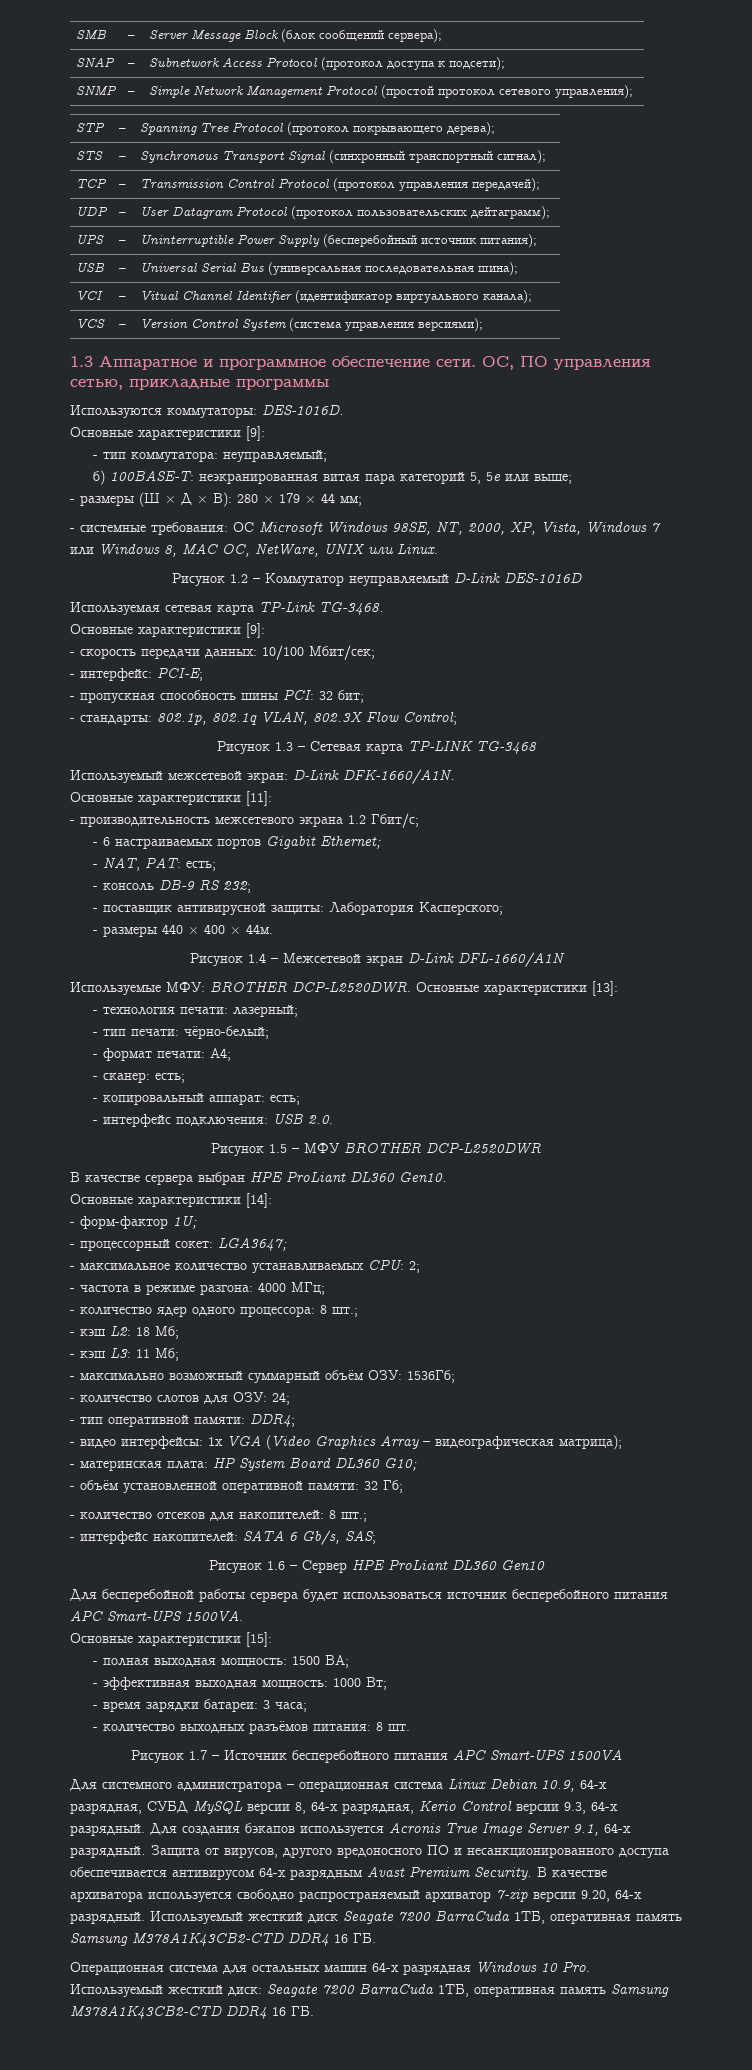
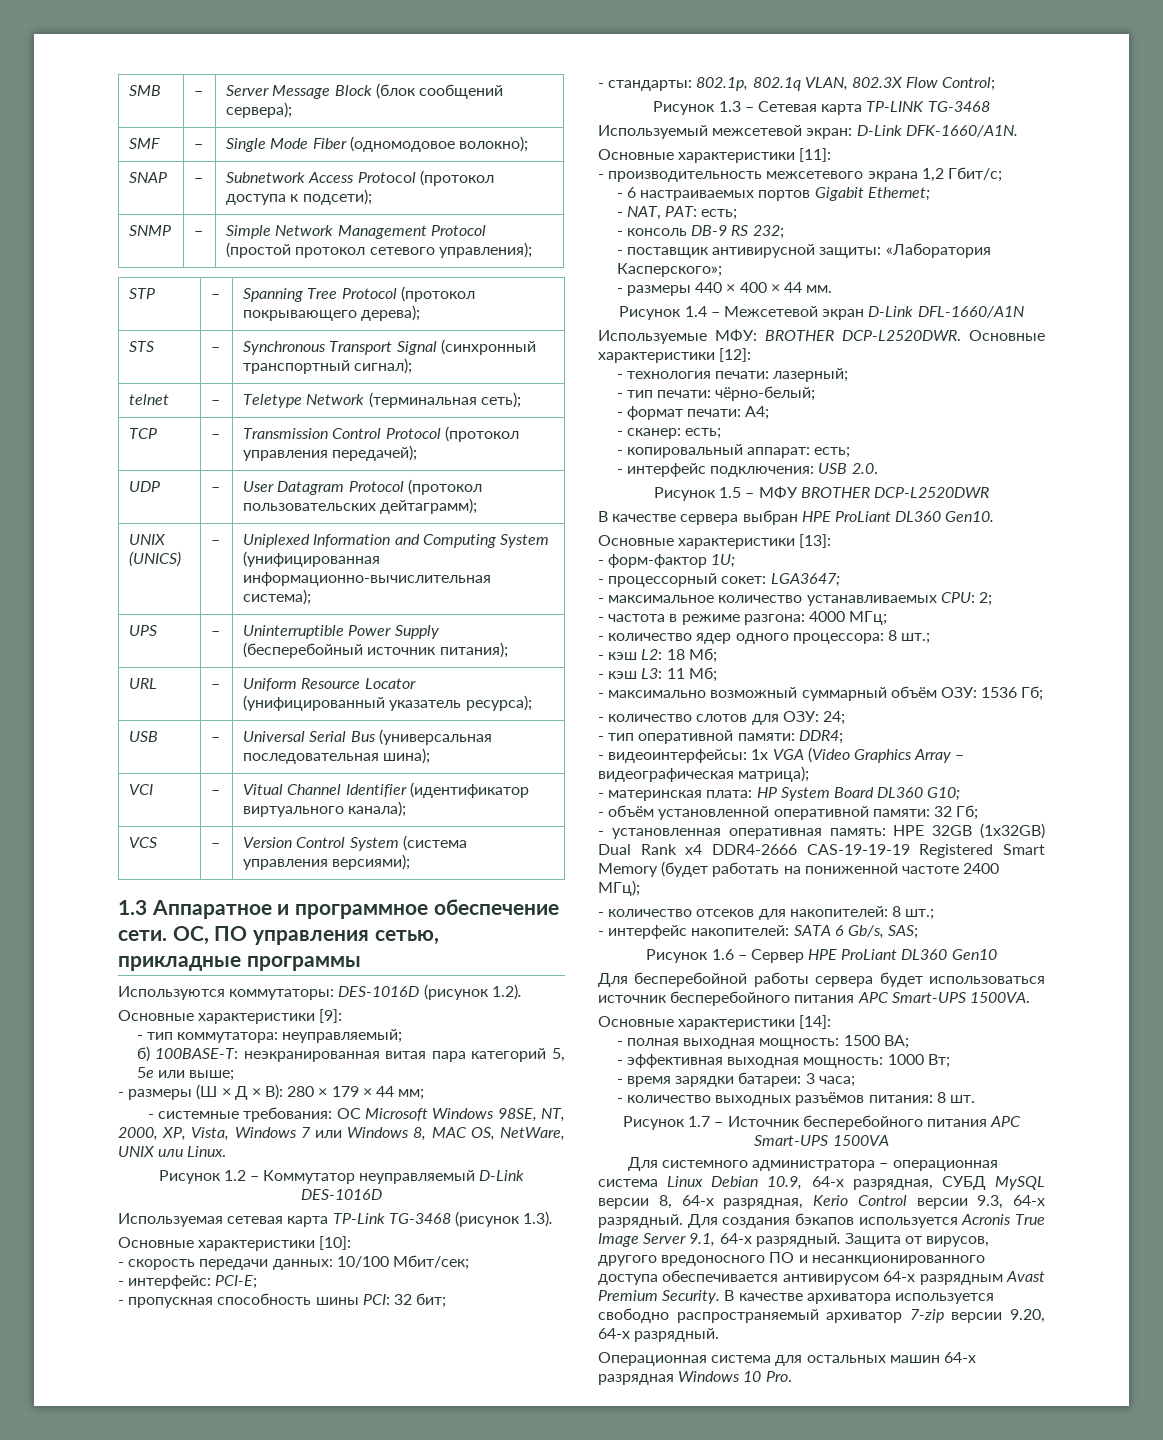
+ SMF | – | Single Mode Fiber (одномодовое волокно);
+ telnet | – | Teletype Network (терминальная сеть);
+ UNIX (UNICS) | – | Uniplexed Information and Computing System (унифицированная информационно-вычислительная система);
+ URL | – | Uniform Resource Locator (унифицированный указатель ресурса);
- Используются коммутаторы: DES-1016D.
+ Используются коммутаторы: DES-1016D (рисунок 1.2).
- - системные требования: ОС Microsoft Windows 98SE, NT, 2000, XP, Vista, Windows 7 или Windows 8, MAC ОС, NetWare, UNIX или Linux.
+ - системные требования: ОС Microsoft Windows 98SE, NT, 2000, XP, Vista, Windows 7 или Windows 8, MAC ОS, NetWare, UNIX или Linux.
- Используемая сетевая карта TP-Link TG-3468.
- Основные характеристики [9]:
+ Используемая сетевая карта TP-Link TG-3468 (рисунок 1.3).
+ Основные характеристики [10]:
- - производительность межсетевого экрана 1.2 Гбит/с;
+ - производительность межсетевого экрана 1,2 Гбит/с;
- - поставщик антивирусной защиты: Лаборатория Касперского;
+ - поставщик антивирусной защиты: «Лаборатория Касперского»;
- - размеры 440 × 400 × 44м.
+ - размеры 440 × 400 × 44 мм.
- Основные характеристики [13]:
+ Основные характеристики [12]:
- Основные характеристики [14]:
+ Основные характеристики [13]:
- - максимально возможный суммарный объём ОЗУ: 1536Гб;
+ - максимально возможный суммарный объём ОЗУ: 1536 Гб;
- - видео интерфейсы: 1x VGA (Video Graphics Array – видеографическая матрица);
+ - видеоинтерфейсы: 1x VGA (Video Graphics Array – видеографическая матрица);
+ - установленная оперативная память: HPE 32GB (1x32GB) Dual Rank x4 DDR4-2666 CAS-19-19-19 Registered Smart Memory (будет работать на пониженной частоте 2400 МГц);
- Основные характеристики [15]:
+ Основные характеристики [14]:
- Используемый жесткий диск Seagate 7200 BarraCuda 1ТБ, оперативная память Samsung M378A1K43CB2-CTD DDR4 16 ГБ.
- Операционная система для остальных машин 64-х разрядная Windows 10 Pro. Используемый жесткий диск: Seagate 7200 BarraCuda 1ТБ, оперативная память Samsung M378A1K43CB2-CTD DDR4 16 ГБ.
+ Операционная система для остальных машин 64-х разрядная Windows 10 Pro.

